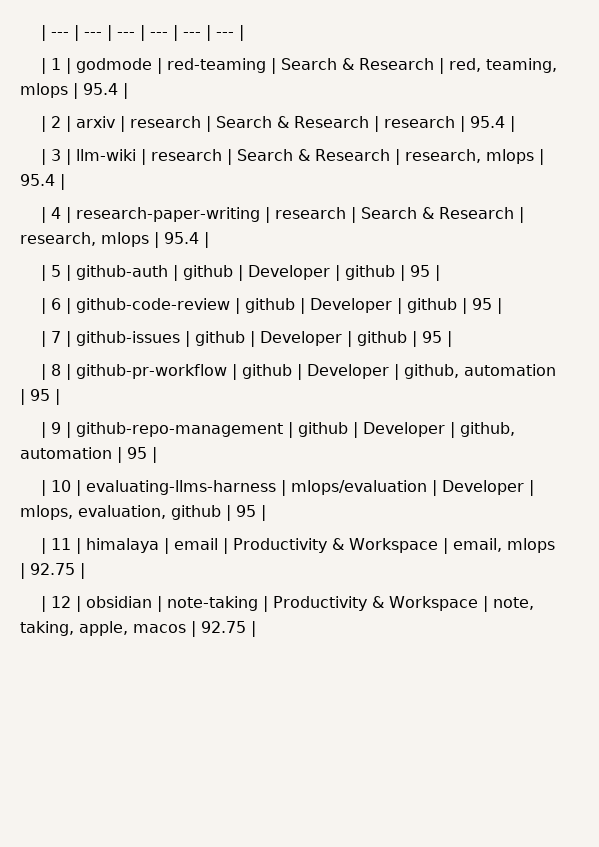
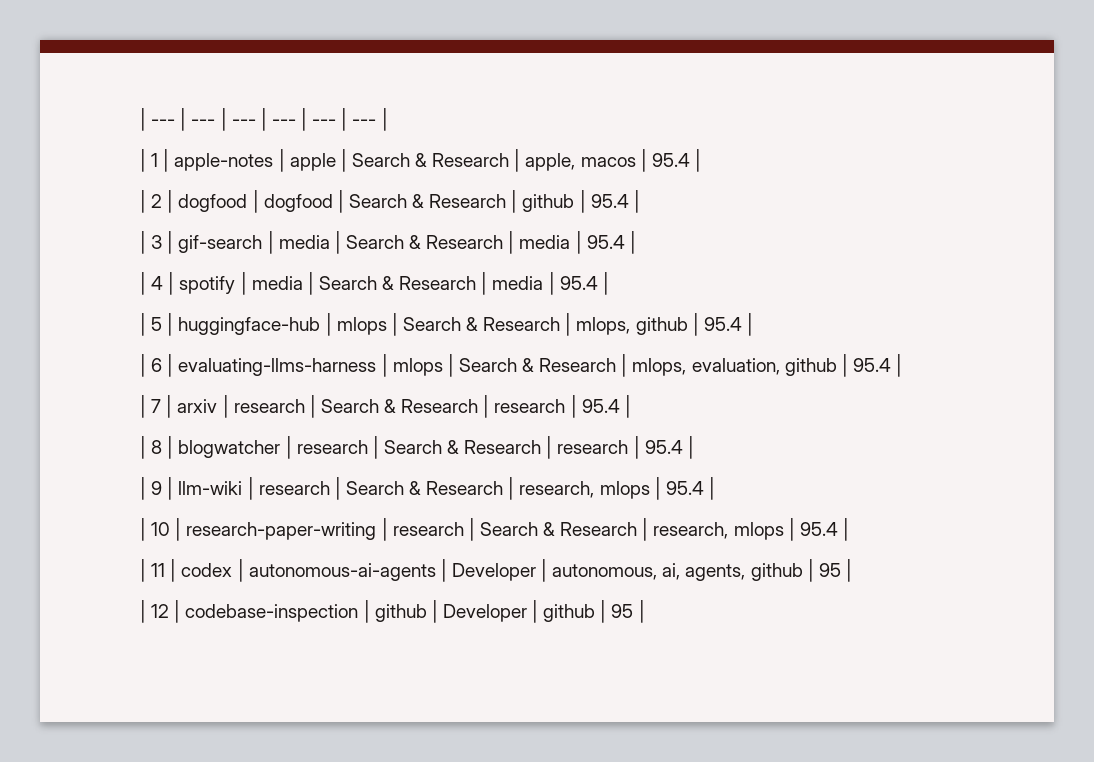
- | 1 | godmode | red-teaming | Search & Research | red, teaming, mlops | 95.4 |
+ | 1 | apple-notes | apple | Search & Research | apple, macos | 95.4 |
- | 2 | arxiv | research | Search & Research | research | 95.4 |
+ | 2 | dogfood | dogfood | Search & Research | github | 95.4 |
+ | 3 | gif-search | media | Search & Research | media | 95.4 |
+ | 4 | spotify | media | Search & Research | media | 95.4 |
+ | 5 | huggingface-hub | mlops | Search & Research | mlops, github | 95.4 |
+ | 6 | evaluating-llms-harness | mlops | Search & Research | mlops, evaluation, github | 95.4 |
+ | 7 | arxiv | research | Search & Research | research | 95.4 |
- | 3 | llm-wiki | research | Search & Research | research, mlops | 95.4 |
+ | 8 | blogwatcher | research | Search & Research | research | 95.4 |
+ | 9 | llm-wiki | research | Search & Research | research, mlops | 95.4 |
- | 4 | research-paper-writing | research | Search & Research | research, mlops | 95.4 |
+ | 10 | research-paper-writing | research | Search & Research | research, mlops | 95.4 |
- | 5 | github-auth | github | Developer | github | 95 |
- | 6 | github-code-review | github | Developer | github | 95 |
- | 7 | github-issues | github | Developer | github | 95 |
- | 8 | github-pr-workflow | github | Developer | github, automation | 95 |
- | 9 | github-repo-management | github | Developer | github, automation | 95 |
- | 10 | evaluating-llms-harness | mlops/evaluation | Developer | mlops, evaluation, github | 95 |
- | 11 | himalaya | email | Productivity & Workspace | email, mlops | 92.75 |
- | 12 | obsidian | note-taking | Productivity & Workspace | note, taking, apple, macos | 92.75 |
+ | 11 | codex | autonomous-ai-agents | Developer | autonomous, ai, agents, github | 95 |
+ | 12 | codebase-inspection | github | Developer | github | 95 |

